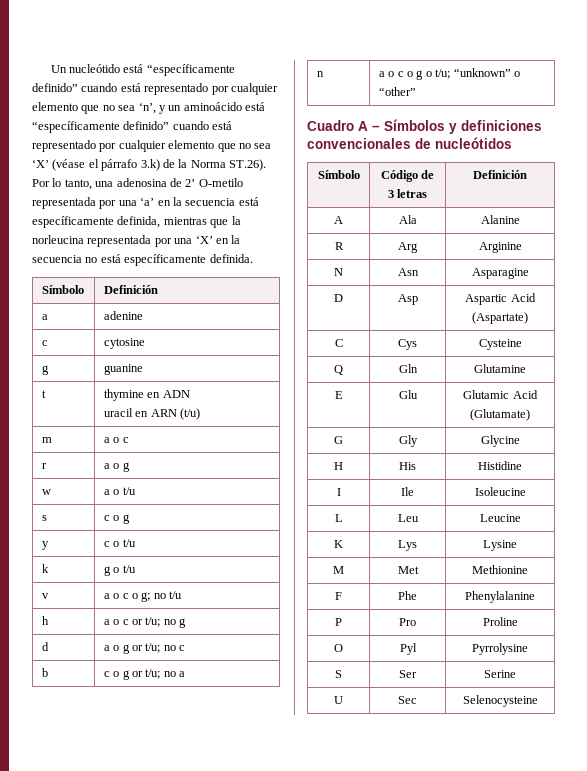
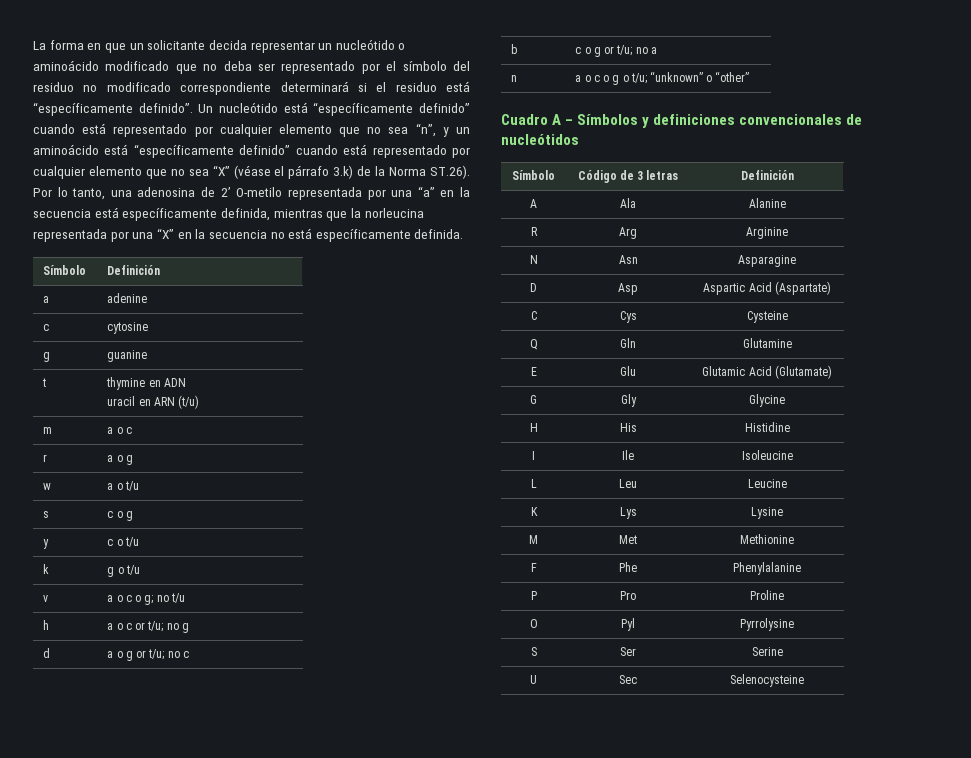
+ La forma en que un solicitante decida representar un nucleótido o aminoácido modificado que no deba ser representado por el símbolo del residuo no modificado correspondiente determinará si el residuo está “específicamente definido”.
- Un nucleótido está “específicamente definido” cuando está representado por cualquier elemento que no sea ‘n’, y un aminoácido está “específicamente definido” cuando está representado por cualquier elemento que no sea ‘X’ (véase el párrafo 3.k) de la Norma ST.26). Por lo tanto, una adenosina de 2’ O-metilo representada por una ‘a’ en la secuencia está específicamente definida, mientras que la norleucina representada por una ‘X’ en la secuencia no está específicamente definida.
+ Un nucleótido está “específicamente definido” cuando está representado por cualquier elemento que no sea “n”, y un aminoácido está “específicamente definido” cuando está representado por cualquier elemento que no sea “X” (véase el párrafo 3.k) de la Norma ST.26). Por lo tanto, una adenosina de 2’ O-metilo representada por una “a” en la secuencia está específicamente definida, mientras que la norleucina representada por una “X” en la secuencia no está específicamente definida.

